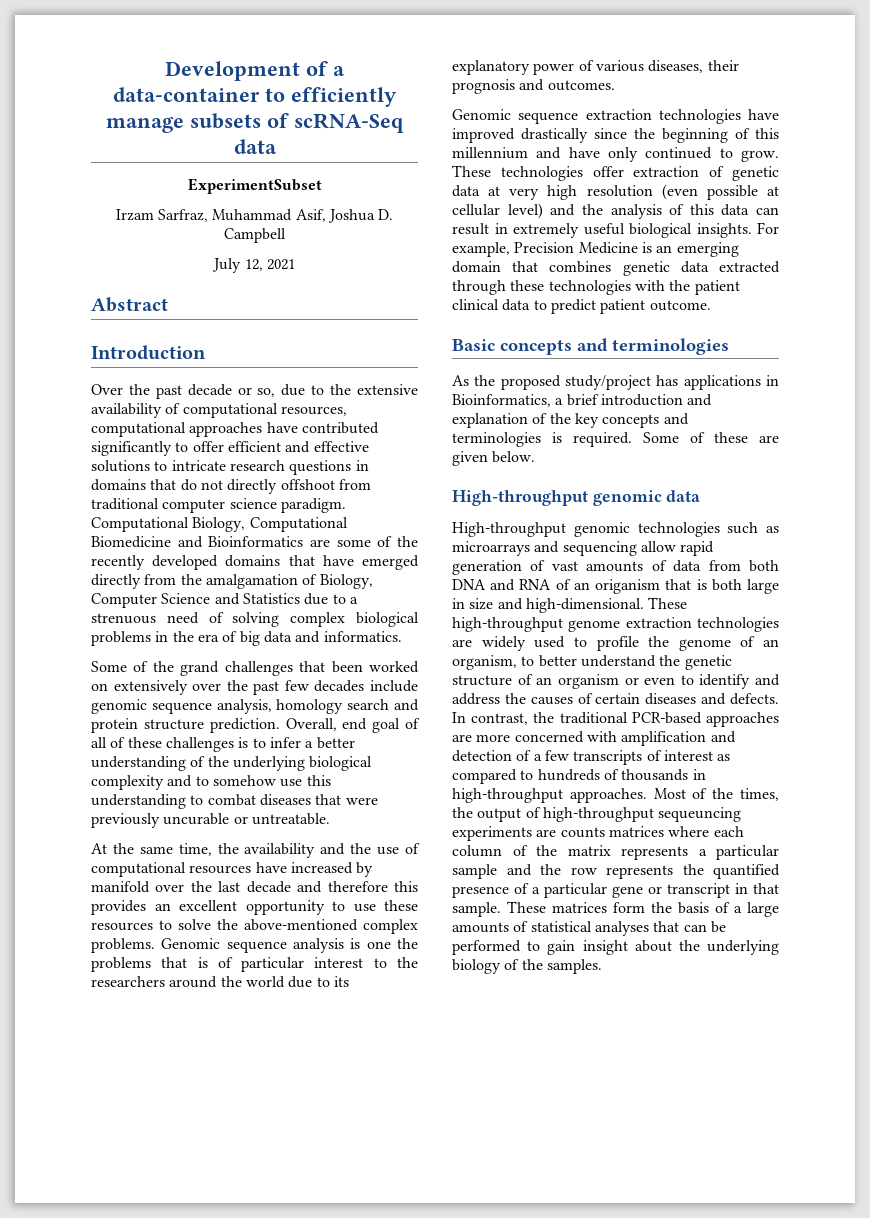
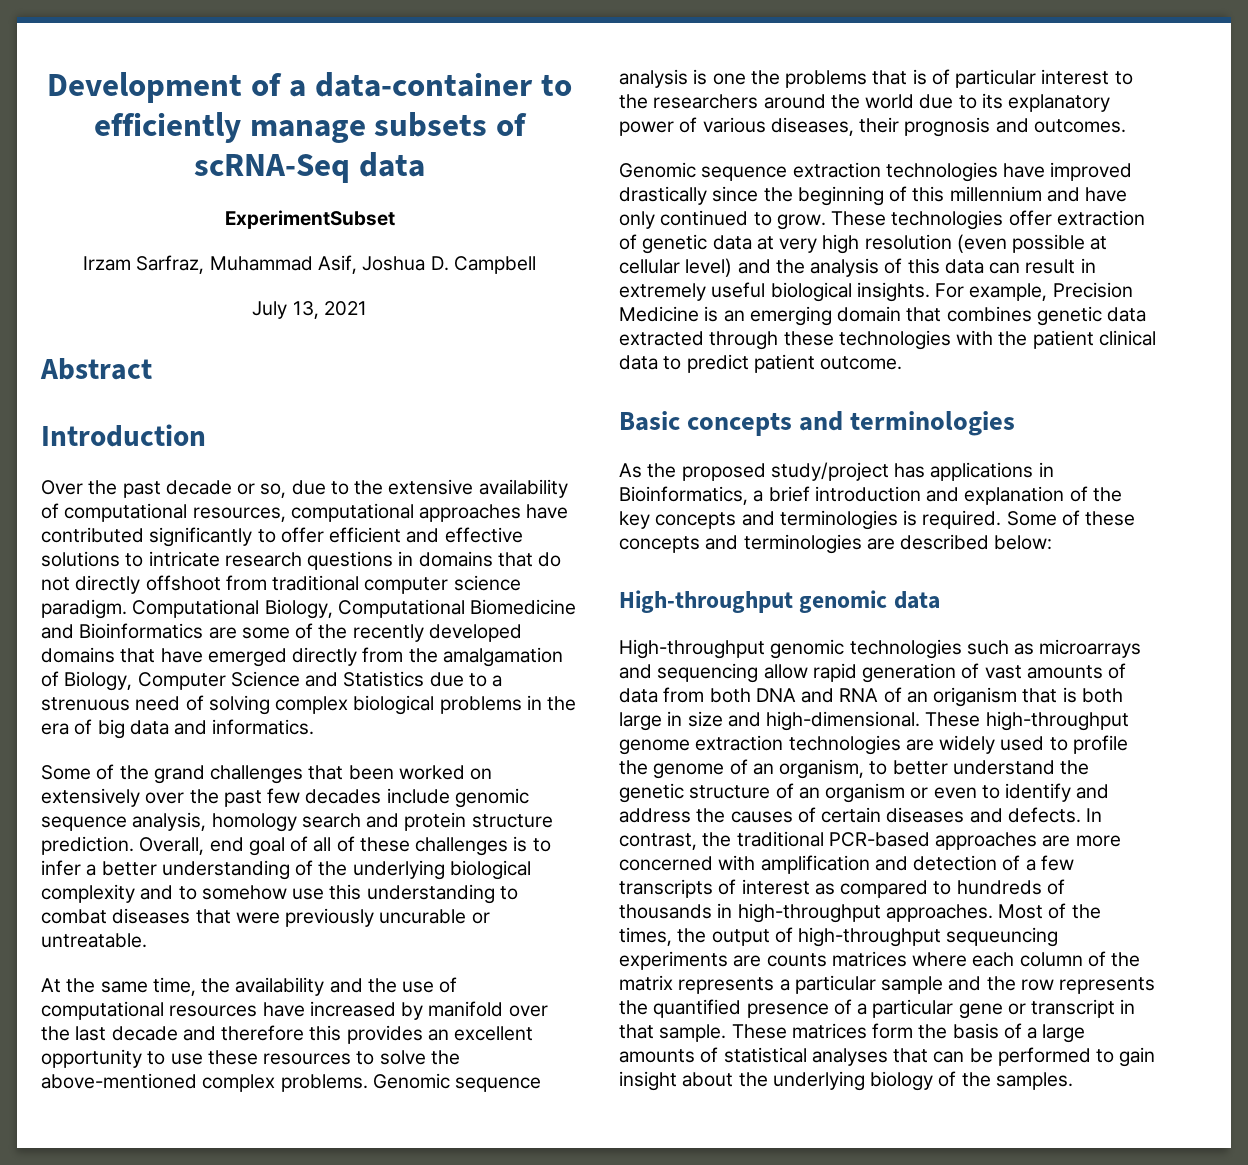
- July 12, 2021
+ July 13, 2021
- Some of these are given below.
+ Some of these concepts and terminologies are described below:

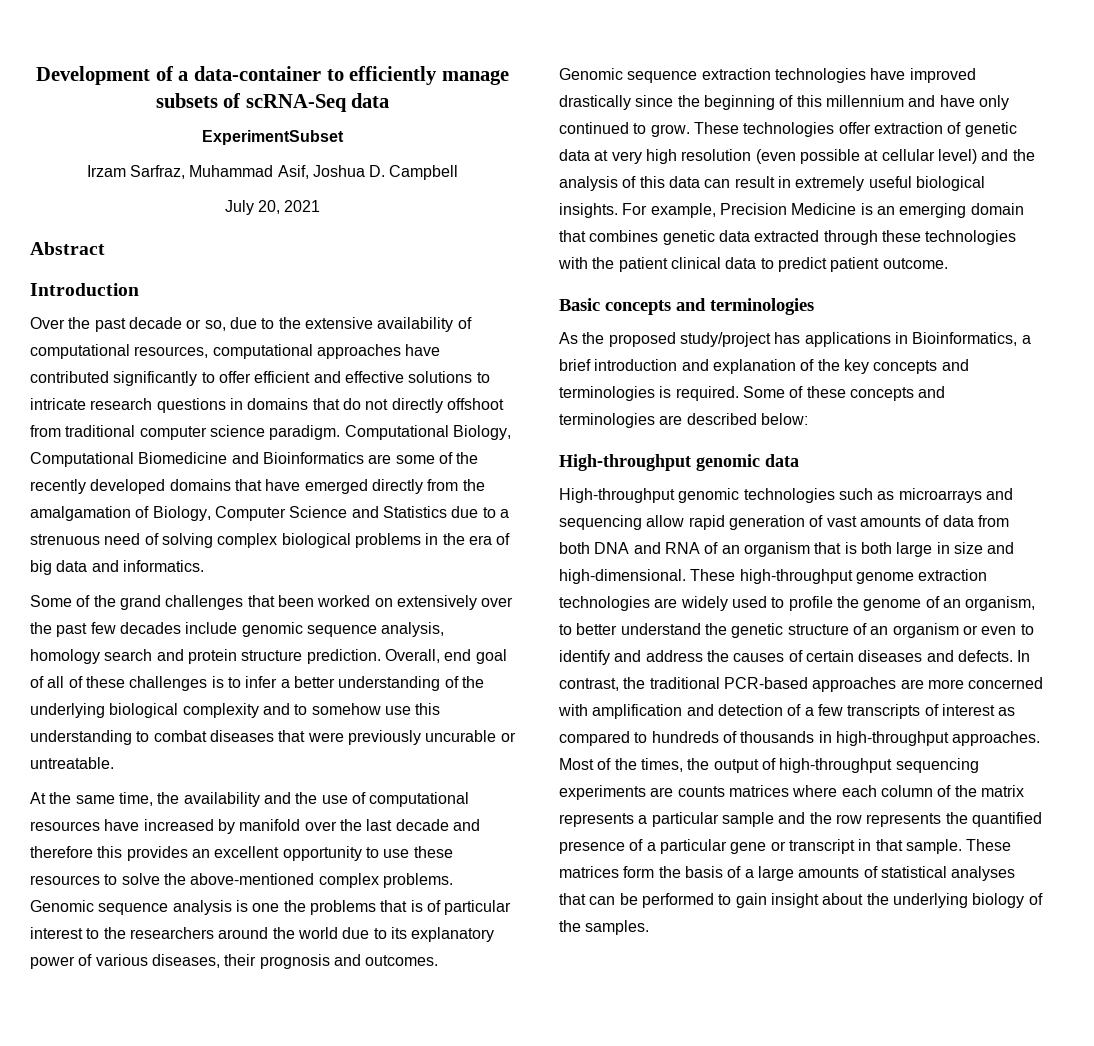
- July 13, 2021
+ July 20, 2021
- High-throughput genomic technologies such as microarrays and sequencing allow rapid generation of vast amounts of data from both DNA and RNA of an origanism that is both large in size and high-dimensional.
+ High-throughput genomic technologies such as microarrays and sequencing allow rapid generation of vast amounts of data from both DNA and RNA of an organism that is both large in size and high-dimensional.
- Most of the times, the output of high-throughput sequeuncing experiments are counts matrices where each column of the matrix represents a particular sample and the row represents the quantified presence of a particular gene or transcript in that sample.
+ Most of the times, the output of high-throughput sequencing experiments are counts matrices where each column of the matrix represents a particular sample and the row represents the quantified presence of a particular gene or transcript in that sample.

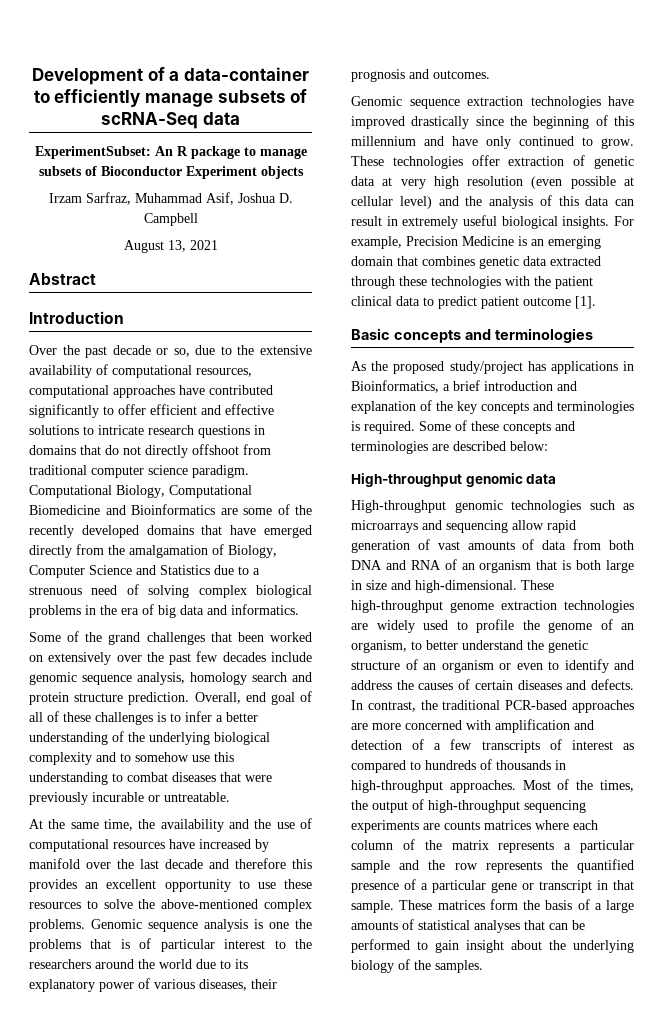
- ExperimentSubset
+ ExperimentSubset: An R package to manage subsets of Bioconductor Experiment objects
- July 20, 2021
+ August 13, 2021
- Overall, end goal of all of these challenges is to infer a better understanding of the underlying biological complexity and to somehow use this understanding to combat diseases that were previously uncurable or untreatable.
+ Overall, end goal of all of these challenges is to infer a better understanding of the underlying biological complexity and to somehow use this understanding to combat diseases that were previously incurable or untreatable.
- For example, Precision Medicine is an emerging domain that combines genetic data extracted through these technologies with the patient clinical data to predict patient outcome.
+ For example, Precision Medicine is an emerging domain that combines genetic data extracted through these technologies with the patient clinical data to predict patient outcome [1].

